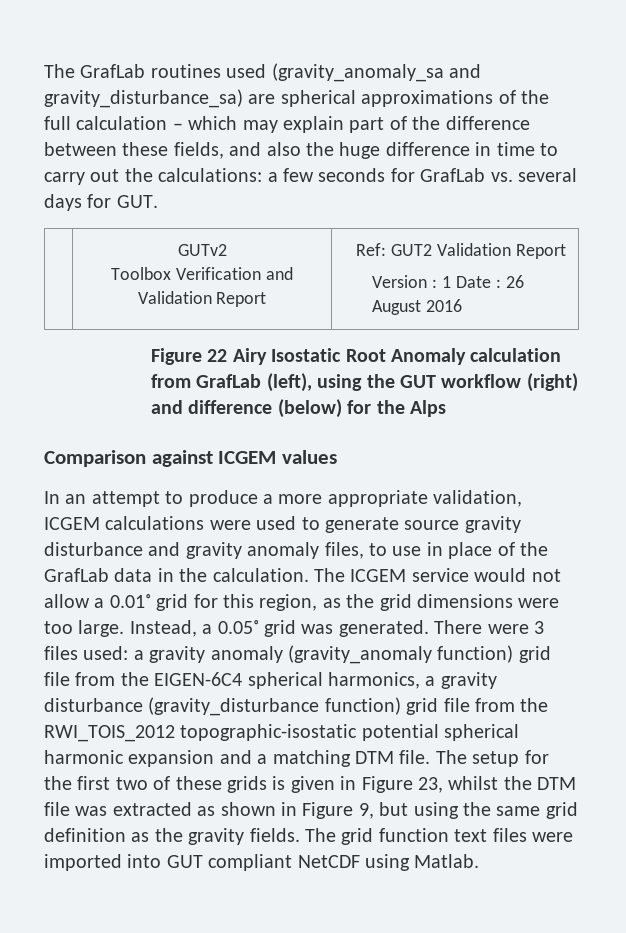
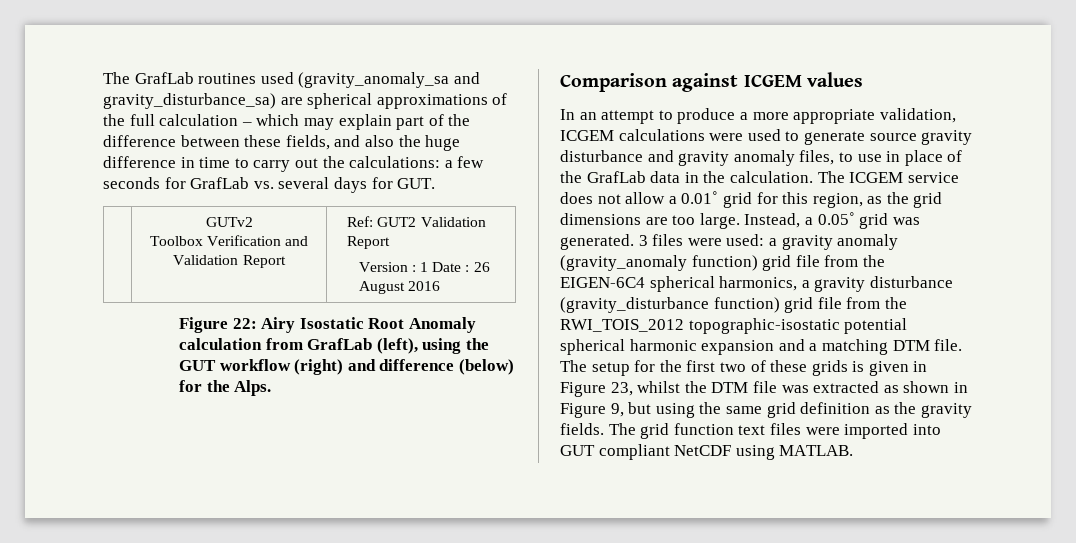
- Figure 22 Airy Isostatic Root Anomaly calculation from GrafLab (left), using the GUT workflow (right) and difference (below) for the Alps
+ Figure 22: Airy Isostatic Root Anomaly calculation from GrafLab (left), using the GUT workflow (right) and difference (below) for the Alps.
- The ICGEM service would not allow a 0.01˚ grid for this region, as the grid dimensions were too large.
+ The ICGEM service does not allow a 0.01˚ grid for this region, as the grid dimensions are too large.
- There were 3 files used: a gravity anomaly (gravity_anomaly function) grid file from the EIGEN-6C4 spherical harmonics, a gravity disturbance (gravity_disturbance function) grid file from the RWI_TOIS_2012 topographic-isostatic potential spherical harmonic expansion and a matching DTM file.
+ 3 files were used: a gravity anomaly (gravity_anomaly function) grid file from the EIGEN-6C4 spherical harmonics, a gravity disturbance (gravity_disturbance function) grid file from the RWI_TOIS_2012 topographic-isostatic potential spherical harmonic expansion and a matching DTM file.
- The grid function text files were imported into GUT compliant NetCDF using Matlab.
+ The grid function text files were imported into GUT compliant NetCDF using MATLAB.

